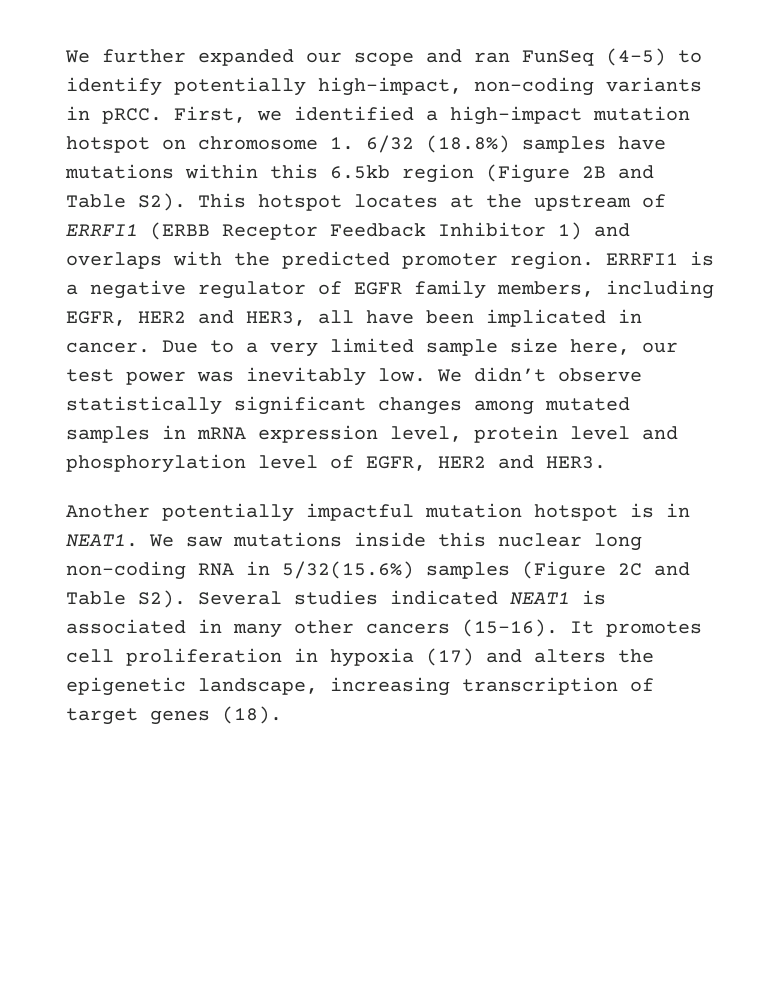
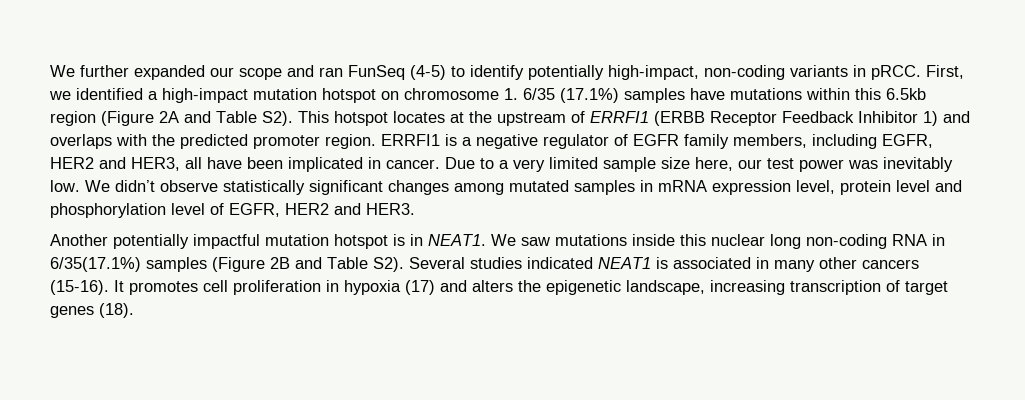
- First, we identified a high-impact mutation hotspot on chromosome 1. 6/32 (18.8%) samples have mutations within this 6.5kb region (Figure 2B and Table S2). This hotspot locates at the upstream of ERRFI1 (ERBB Receptor Feedback Inhibitor 1) and overlaps with the predicted promoter region.
+ First, we identified a high-impact mutation hotspot on chromosome 1. 6/35 (17.1%) samples have mutations within this 6.5kb region (Figure 2A and Table S2). This hotspot locates at the upstream of ERRFI1 (ERBB Receptor Feedback Inhibitor 1) and overlaps with the predicted promoter region.
- We saw mutations inside this nuclear long non-coding RNA in 5/32(15.6%) samples (Figure 2C and Table S2). Several studies indicated NEAT1 is associated in many other cancers (15-16).
+ We saw mutations inside this nuclear long non-coding RNA in 6/35(17.1%) samples (Figure 2B and Table S2). Several studies indicated NEAT1 is associated in many other cancers (15-16).

